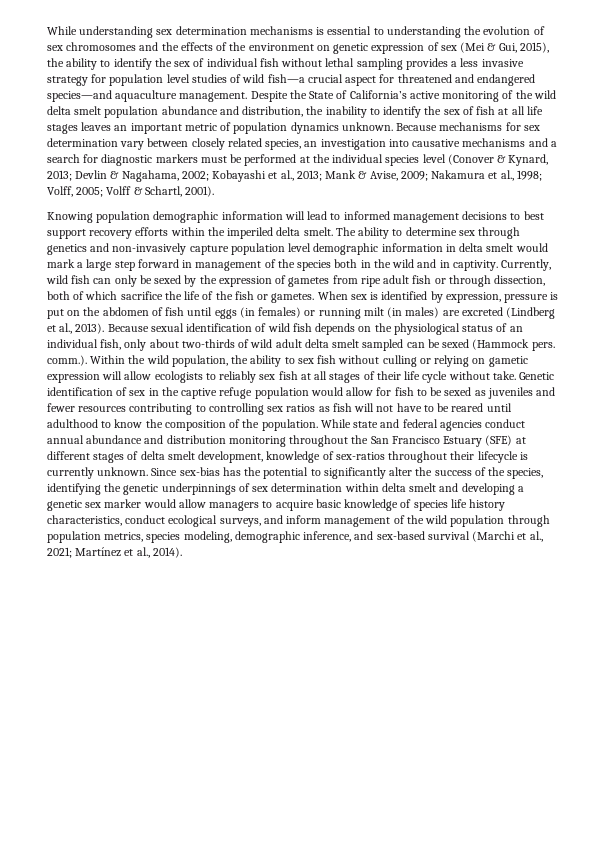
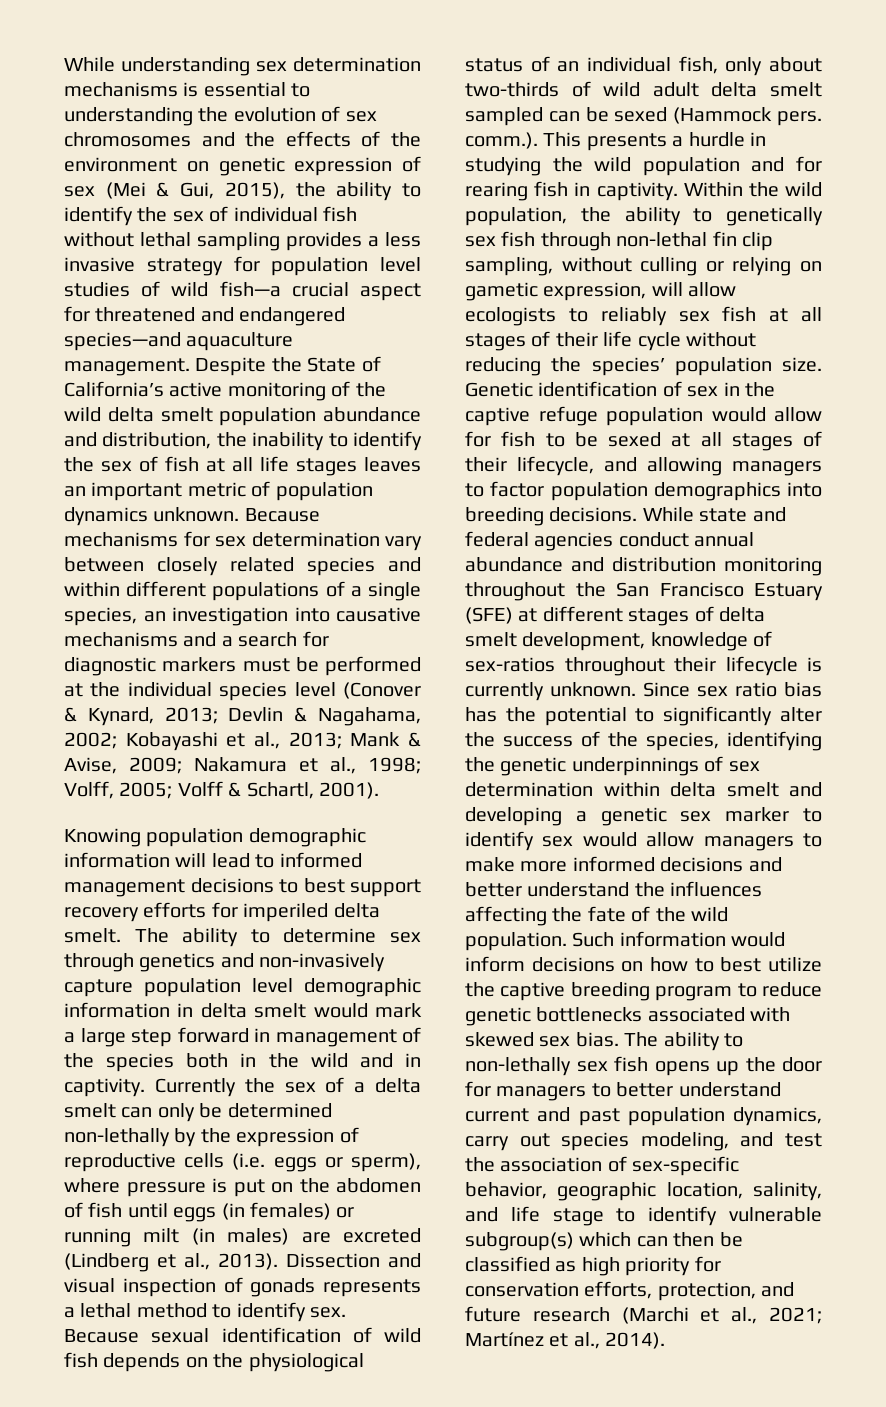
- Because mechanisms for sex determination vary between closely related species, an investigation into causative mechanisms and a search for diagnostic markers must be performed at the individual species level (Conover & Kynard, 2013; Devlin & Nagahama, 2002; Kobayashi et al., 2013; Mank & Avise, 2009; Nakamura et al., 1998; Volff, 2005; Volff & Schartl, 2001).
+ Because mechanisms for sex determination vary between closely related species and within different populations of a single species, an investigation into causative mechanisms and a search for diagnostic markers must be performed at the individual species level (Conover & Kynard, 2013; Devlin & Nagahama, 2002; Kobayashi et al., 2013; Mank & Avise, 2009; Nakamura et al., 1998; Volff, 2005; Volff & Schartl, 2001).
- Knowing population demographic information will lead to informed management decisions to best support recovery efforts within the imperiled delta smelt.
+ Knowing population demographic information will lead to informed management decisions to best support recovery efforts for imperiled delta smelt.
- Currently, wild fish can only be sexed by the expression of gametes from ripe adult fish or through dissection, both of which sacrifice the life of the fish or gametes. When sex is identified by expression, pressure is put on the abdomen of fish until eggs (in females) or running milt (in males) are excreted (Lindberg et al., 2013).
+ Currently the sex of a delta smelt can only be determined non-lethally by the expression of reproductive cells (i.e. eggs or sperm), where pressure is put on the abdomen of fish until eggs (in females) or running milt (in males) are excreted (Lindberg et al., 2013).
+ Dissection and visual inspection of gonads represents a lethal method to identify sex.
- Because sexual identification of wild fish depends on the physiological status of an individual fish, only about two-thirds of wild adult delta smelt sampled can be sexed (Hammock pers. comm.). Within the wild population, the ability to sex fish without culling or relying on gametic expression will allow ecologists to reliably sex fish at all stages of their life cycle without take.
+ Because sexual identification of wild fish depends on the physiological status of an individual fish, only about two-thirds of wild adult delta smelt sampled can be sexed (Hammock pers. comm.). This presents a hurdle in studying the wild population and for rearing fish in captivity. Within the wild population, the ability to genetically sex fish through non-lethal fin clip sampling, without culling or relying on gametic expression, will allow ecologists to reliably sex fish at all stages of their life cycle without reducing the species’ population size.
- Genetic identification of sex in the captive refuge population would allow for fish to be sexed as juveniles and fewer resources contributing to controlling sex ratios as fish will not have to be reared until adulthood to know the composition of the population.
+ Genetic identification of sex in the captive refuge population would allow for fish to be sexed at all stages of their lifecycle, and allowing managers to factor population demographics into breeding decisions.
- Since sex-bias has the potential to significantly alter the success of the species, identifying the genetic underpinnings of sex determination within delta smelt and developing a genetic sex marker would allow managers to acquire basic knowledge of species life history characteristics, conduct ecological surveys, and inform management of the wild population through population metrics, species modeling, demographic inference, and sex-based survival (Marchi et al., 2021; Martínez et al., 2014).
+ Since sex ratio bias has the potential to significantly alter the success of the species, identifying the genetic underpinnings of sex determination within delta smelt and developing a genetic sex marker to identify sex would allow managers to make more informed decisions and better understand the influences affecting the fate of the wild population. Such information would inform decisions on how to best utilize the captive breeding program to reduce genetic bottlenecks associated with skewed sex bias. The ability to non-lethally sex fish opens up the door for managers to better understand current and past population dynamics, carry out species modeling, and test the association of sex-specific behavior, geographic location, salinity, and life stage to identify vulnerable subgroup(s) which can then be classified as high priority for conservation efforts, protection, and future research (Marchi et al., 2021; Martínez et al., 2014).

